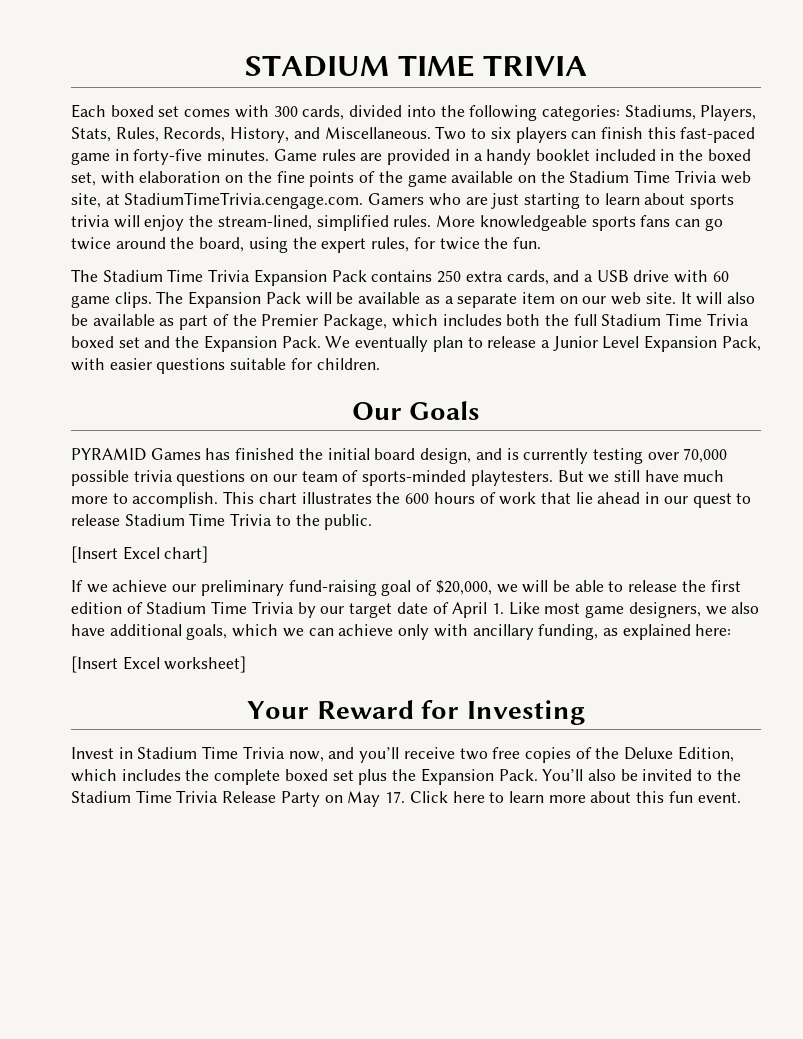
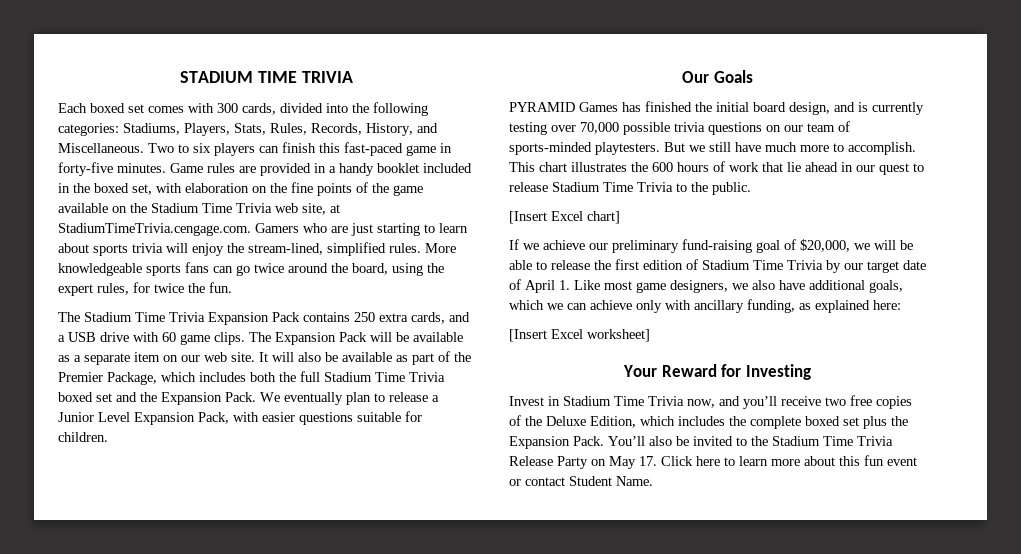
- You’ll also be invited to the Stadium Time Trivia Release Party on May 17. Click here to learn more about this fun event.
+ You’ll also be invited to the Stadium Time Trivia Release Party on May 17. Click here to learn more about this fun event or contact Student Name.

